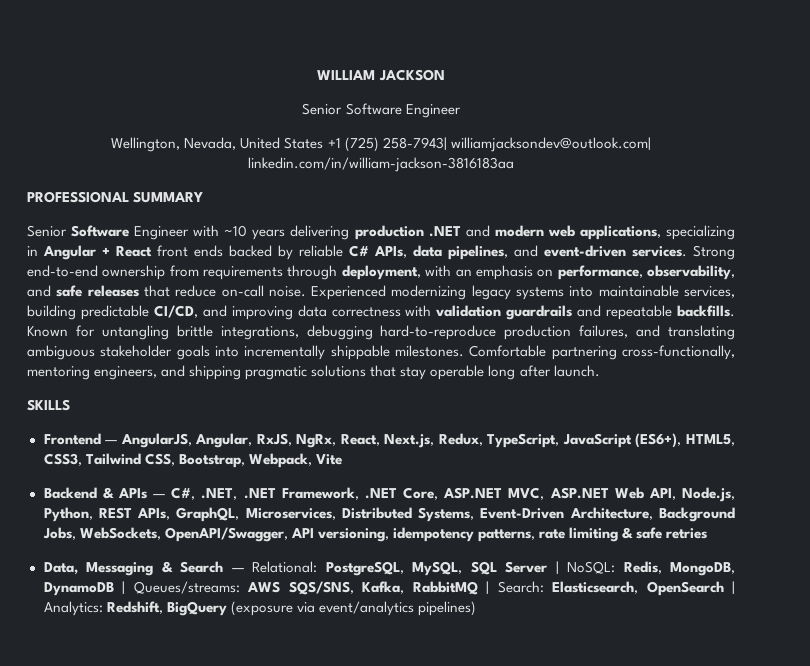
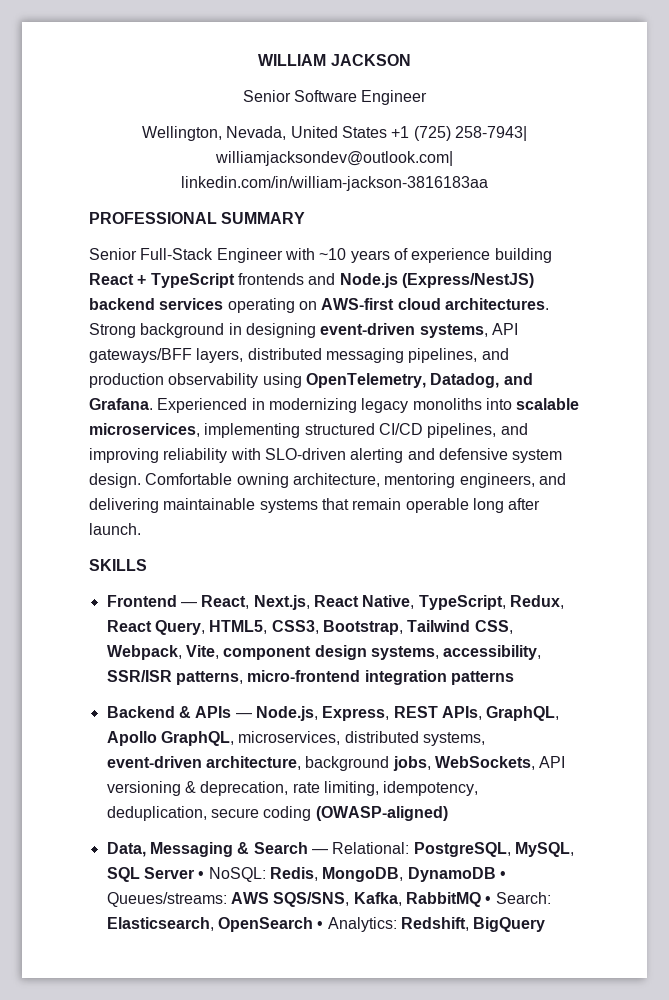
- Senior Software Engineer with ~10 years delivering production .NET and modern web applications, specializing in Angular + React front ends backed by reliable C# APIs, data pipelines, and event-driven services. Strong end-to-end ownership from requirements through deployment, with an emphasis on performance, observability, and safe releases that reduce on-call noise. Experienced modernizing legacy systems into maintainable services, building predictable CI/CD, and improving data correctness with validation guardrails and repeatable backfills. Known for untangling brittle integrations, debugging hard-to-reproduce production failures, and translating ambiguous stakeholder goals into incrementally shippable milestones. Comfortable partnering cross-functionally, mentoring engineers, and shipping pragmatic solutions that stay operable long after launch.
+ Senior Full-Stack Engineer with ~10 years of experience building React + TypeScript frontends and Node.js (Express/NestJS) backend services operating on AWS-first cloud architectures. Strong background in designing event-driven systems, API gateways/BFF layers, distributed messaging pipelines, and production observability using OpenTelemetry, Datadog, and Grafana. Experienced in modernizing legacy monoliths into scalable microservices, implementing structured CI/CD pipelines, and improving reliability with SLO-driven alerting and defensive system design. Comfortable owning architecture, mentoring engineers, and delivering maintainable systems that remain operable long after launch.
- Frontend — AngularJS, Angular, RxJS, NgRx, React, Next.js, Redux, TypeScript, JavaScript (ES6+), HTML5, CSS3, Tailwind CSS, Bootstrap, Webpack, Vite
- Backend & APIs — C#, .NET, .NET Framework, .NET Core, ASP.NET MVC, ASP.NET Web API, Node.js, Python, REST APIs, GraphQL, Microservices, Distributed Systems, Event-Driven Architecture, Background Jobs, WebSockets, OpenAPI/Swagger, API versioning, idempotency patterns, rate limiting & safe retries
+ Frontend — React, Next.js, React Native, TypeScript, Redux, React Query, HTML5, CSS3, Bootstrap, Tailwind CSS, Webpack, Vite, component design systems, accessibility, SSR/ISR patterns, micro-frontend integration patterns
+ Backend & APIs — Node.js, Express, REST APIs, GraphQL, Apollo GraphQL, microservices, distributed systems, event-driven architecture, background jobs, WebSockets, API versioning & deprecation, rate limiting, idempotency, deduplication, secure coding (OWASP-aligned)
- Data, Messaging & Search — Relational: PostgreSQL, MySQL, SQL Server | NoSQL: Redis, MongoDB, DynamoDB | Queues/streams: AWS SQS/SNS, Kafka, RabbitMQ | Search: Elasticsearch, OpenSearch | Analytics: Redshift, BigQuery (exposure via event/analytics pipelines)
+ Data, Messaging & Search — Relational: PostgreSQL, MySQL, SQL Server • NoSQL: Redis, MongoDB, DynamoDB • Queues/streams: AWS SQS/SNS, Kafka, RabbitMQ • Search: Elasticsearch, OpenSearch • Analytics: Redshift, BigQuery

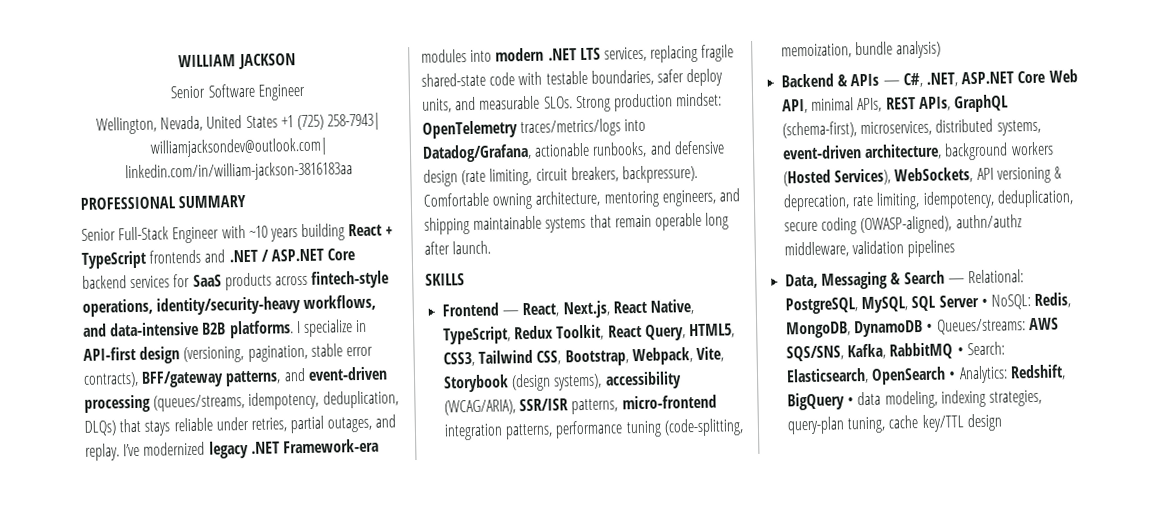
- Senior Full-Stack Engineer with ~10 years of experience building React + TypeScript frontends and Node.js (Express/NestJS) backend services operating on AWS-first cloud architectures. Strong background in designing event-driven systems, API gateways/BFF layers, distributed messaging pipelines, and production observability using OpenTelemetry, Datadog, and Grafana. Experienced in modernizing legacy monoliths into scalable microservices, implementing structured CI/CD pipelines, and improving reliability with SLO-driven alerting and defensive system design.
+ Senior Full-Stack Engineer with ~10 years building React + TypeScript frontends and .NET / ASP.NET Core backend services for SaaS products across fintech-style operations, identity/security-heavy workflows, and data-intensive B2B platforms. I specialize in API-first design (versioning, pagination, stable error contracts), BFF/gateway patterns, and event-driven processing (queues/streams, idempotency, deduplication, DLQs) that stays reliable under retries, partial outages, and replay. I’ve modernized legacy .NET Framework-era modules into modern .NET LTS services, replacing fragile shared-state code with testable boundaries, safer deploy units, and measurable SLOs. Strong production mindset: OpenTelemetry traces/metrics/logs into Datadog/Grafana, actionable runbooks, and defensive design (rate limiting, circuit breakers, backpressure).
- Comfortable owning architecture, mentoring engineers, and delivering maintainable systems that remain operable long after launch.
+ Comfortable owning architecture, mentoring engineers, and shipping maintainable systems that remain operable long after launch.
- Frontend — React, Next.js, React Native, TypeScript, Redux, React Query, HTML5, CSS3, Bootstrap, Tailwind CSS, Webpack, Vite, component design systems, accessibility, SSR/ISR patterns, micro-frontend integration patterns
- Backend & APIs — Node.js, Express, REST APIs, GraphQL, Apollo GraphQL, microservices, distributed systems, event-driven architecture, background jobs, WebSockets, API versioning & deprecation, rate limiting, idempotency, deduplication, secure coding (OWASP-aligned)
+ Frontend — React, Next.js, React Native, TypeScript, Redux Toolkit, React Query, HTML5, CSS3, Tailwind CSS, Bootstrap, Webpack, Vite, Storybook (design systems), accessibility (WCAG/ARIA), SSR/ISR patterns, micro-frontend integration patterns, performance tuning (code-splitting, memoization, bundle analysis)
+ Backend & APIs — C#, .NET, ASP.NET Core Web API, minimal APIs, REST APIs, GraphQL (schema-first), microservices, distributed systems, event-driven architecture, background workers (Hosted Services), WebSockets, API versioning & deprecation, rate limiting, idempotency, deduplication, secure coding (OWASP-aligned), authn/authz middleware, validation pipelines
- Data, Messaging & Search — Relational: PostgreSQL, MySQL, SQL Server • NoSQL: Redis, MongoDB, DynamoDB • Queues/streams: AWS SQS/SNS, Kafka, RabbitMQ • Search: Elasticsearch, OpenSearch • Analytics: Redshift, BigQuery
+ Data, Messaging & Search — Relational: PostgreSQL, MySQL, SQL Server • NoSQL: Redis, MongoDB, DynamoDB • Queues/streams: AWS SQS/SNS, Kafka, RabbitMQ • Search: Elasticsearch, OpenSearch • Analytics: Redshift, BigQuery • data modeling, indexing strategies, query-plan tuning, cache key/TTL design

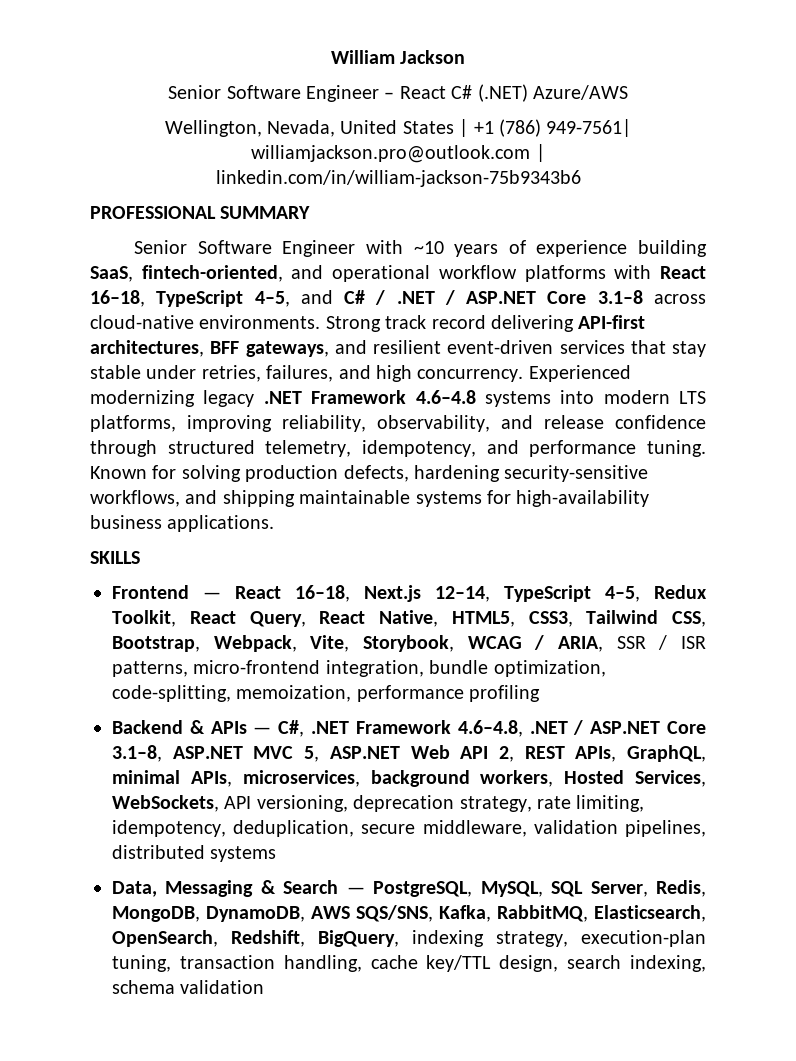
- WILLIAM JACKSON
- Senior Software Engineer
+ William Jackson
+ Senior Software Engineer – React C# (.NET) Azure/AWS
- Wellington, Nevada, United States +1 (725) 258-7943| williamjacksondev@outlook.com| linkedin.com/in/william-jackson-3816183aa
+ Wellington, Nevada, United States | +1 (786) 949-7561| williamjackson.pro@outlook.com | linkedin.com/in/william-jackson-75b9343b6
- Senior Full-Stack Engineer with ~10 years building React + TypeScript frontends and .NET / ASP.NET Core backend services for SaaS products across fintech-style operations, identity/security-heavy workflows, and data-intensive B2B platforms. I specialize in API-first design (versioning, pagination, stable error contracts), BFF/gateway patterns, and event-driven processing (queues/streams, idempotency, deduplication, DLQs) that stays reliable under retries, partial outages, and replay. I’ve modernized legacy .NET Framework-era modules into modern .NET LTS services, replacing fragile shared-state code with testable boundaries, safer deploy units, and measurable SLOs. Strong production mindset: OpenTelemetry traces/metrics/logs into Datadog/Grafana, actionable runbooks, and defensive design (rate limiting, circuit breakers, backpressure). Comfortable owning architecture, mentoring engineers, and shipping maintainable systems that remain operable long after launch.
+ Senior Software Engineer with ~10 years of experience building SaaS, fintech-oriented, and operational workflow platforms with React 16–18, TypeScript 4–5, and C# / .NET / ASP.NET Core 3.1–8 across cloud-native environments. Strong track record delivering API-first architectures, BFF gateways, and resilient event-driven services that stay stable under retries, failures, and high concurrency. Experienced modernizing legacy .NET Framework 4.6–4.8 systems into modern LTS platforms, improving reliability, observability, and release confidence through structured telemetry, idempotency, and performance tuning. Known for solving production defects, hardening security-sensitive workflows, and shipping maintainable systems for high-availability business applications.
  SKILLS
- Frontend — React, Next.js, React Native, TypeScript, Redux Toolkit, React Query, HTML5, CSS3, Tailwind CSS, Bootstrap, Webpack, Vite, Storybook (design systems), accessibility (WCAG/ARIA), SSR/ISR patterns, micro-frontend integration patterns, performance tuning (code-splitting, memoization, bundle analysis)
+ Frontend — React 16–18, Next.js 12–14, TypeScript 4–5, Redux Toolkit, React Query, React Native, HTML5, CSS3, Tailwind CSS, Bootstrap, Webpack, Vite, Storybook, WCAG / ARIA, SSR / ISR patterns, micro-frontend integration, bundle optimization, code-splitting, memoization, performance profiling
- Backend & APIs — C#, .NET, ASP.NET Core Web API, minimal APIs, REST APIs, GraphQL (schema-first), microservices, distributed systems, event-driven architecture, background workers (Hosted Services), WebSockets, API versioning & deprecation, rate limiting, idempotency, deduplication, secure coding (OWASP-aligned), authn/authz middleware, validation pipelines
+ Backend & APIs — C#, .NET Framework 4.6–4.8, .NET / ASP.NET Core 3.1–8, ASP.NET MVC 5, ASP.NET Web API 2, REST APIs, GraphQL, minimal APIs, microservices, background workers, Hosted Services, WebSockets, API versioning, deprecation strategy, rate limiting, idempotency, deduplication, secure middleware, validation pipelines, distributed systems
- Data, Messaging & Search — Relational: PostgreSQL, MySQL, SQL Server • NoSQL: Redis, MongoDB, DynamoDB • Queues/streams: AWS SQS/SNS, Kafka, RabbitMQ • Search: Elasticsearch, OpenSearch • Analytics: Redshift, BigQuery • data modeling, indexing strategies, query-plan tuning, cache key/TTL design
+ Data, Messaging & Search — PostgreSQL, MySQL, SQL Server, Redis, MongoDB, DynamoDB, AWS SQS/SNS, Kafka, RabbitMQ, Elasticsearch, OpenSearch, Redshift, BigQuery, indexing strategy, execution-plan tuning, transaction handling, cache key/TTL design, search indexing, schema validation

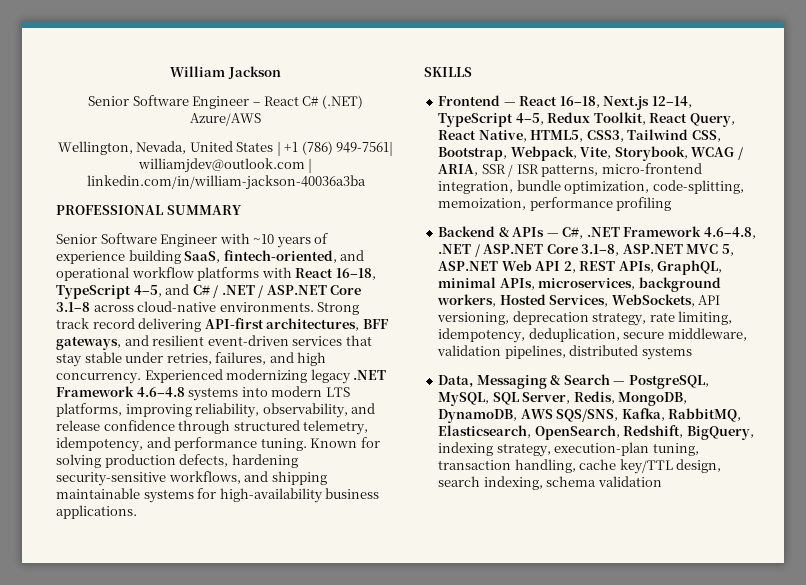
- Wellington, Nevada, United States | +1 (786) 949-7561| williamjackson.pro@outlook.com | linkedin.com/in/william-jackson-75b9343b6
+ Wellington, Nevada, United States | +1 (786) 949-7561| williamjdev@outlook.com | linkedin.com/in/william-jackson-40036a3ba

